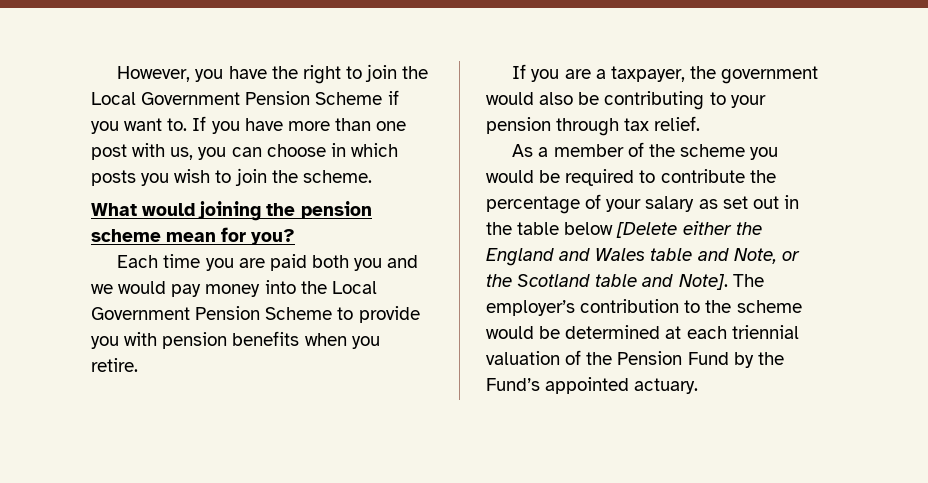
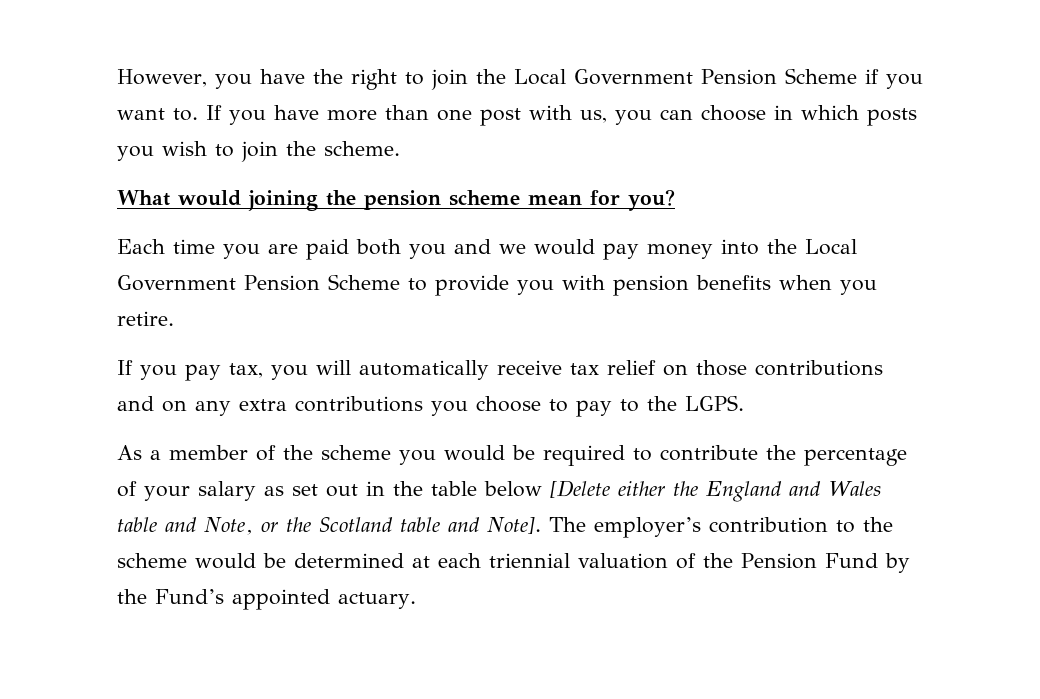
- If you are a taxpayer, the government would also be contributing to your pension through tax relief.
+ If you pay tax, you will automatically receive tax relief on those contributions and on any extra contributions you choose to pay to the LGPS.

